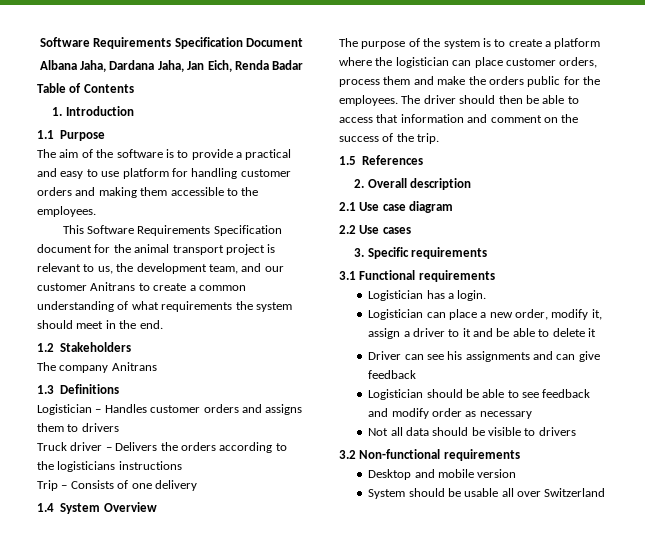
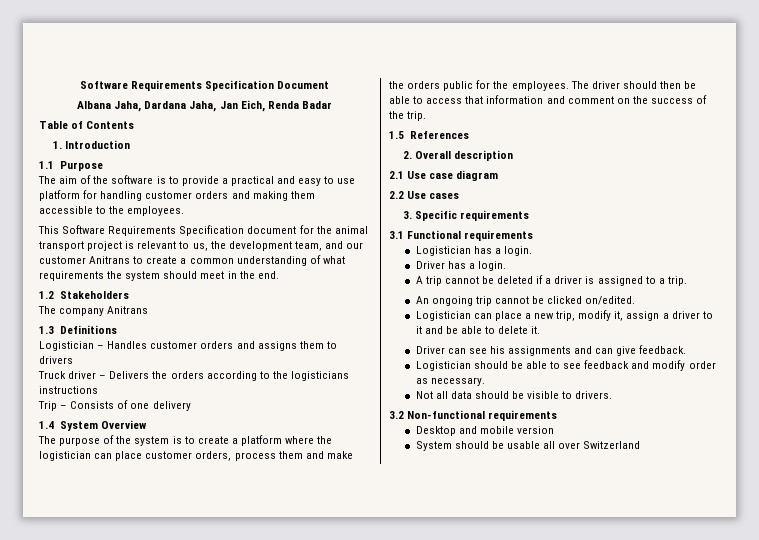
+ Driver has a login.
+ A trip cannot be deleted if a driver is assigned to a trip.
+ An ongoing trip cannot be clicked on/edited.
- Logistician can place a new order, modify it, assign a driver to it and be able to delete it
+ Logistician can place a new trip, modify it, assign a driver to it and be able to delete it.
- Driver can see his assignments and can give feedback
+ Driver can see his assignments and can give feedback.
- Logistician should be able to see feedback and modify order as necessary
+ Logistician should be able to see feedback and modify order as necessary.
- Not all data should be visible to drivers
+ Not all data should be visible to drivers.

